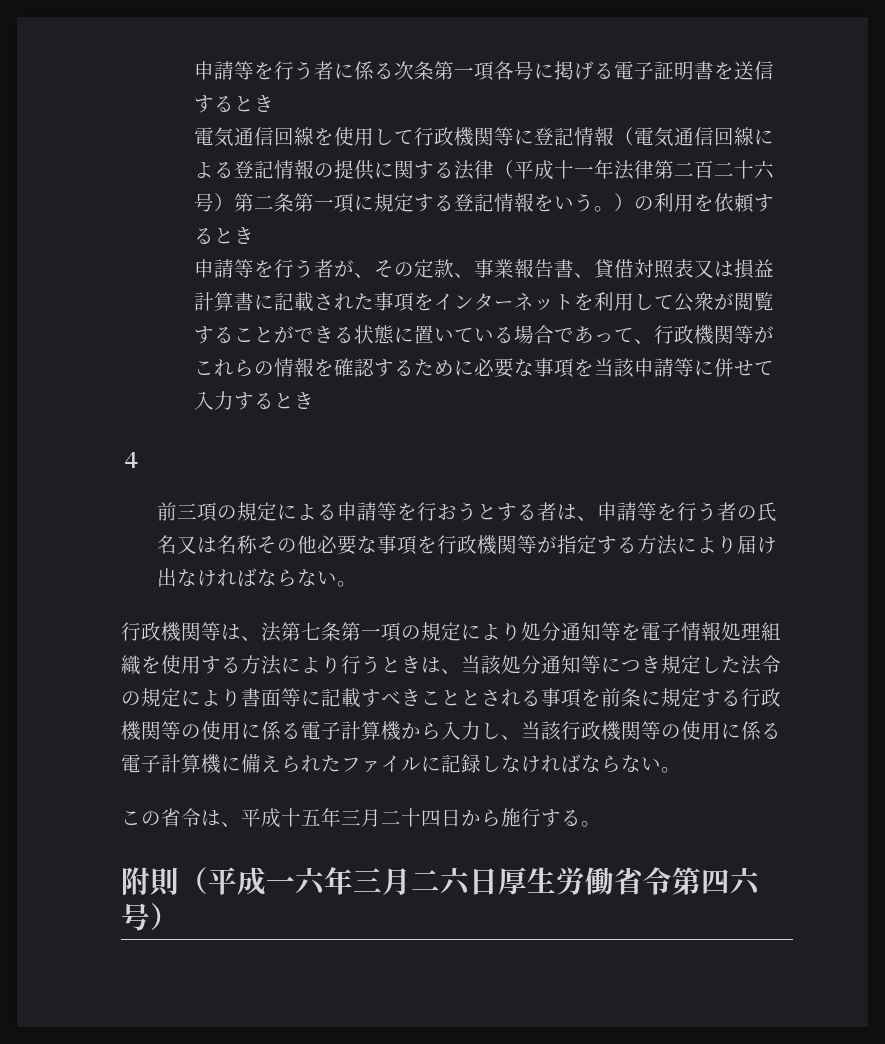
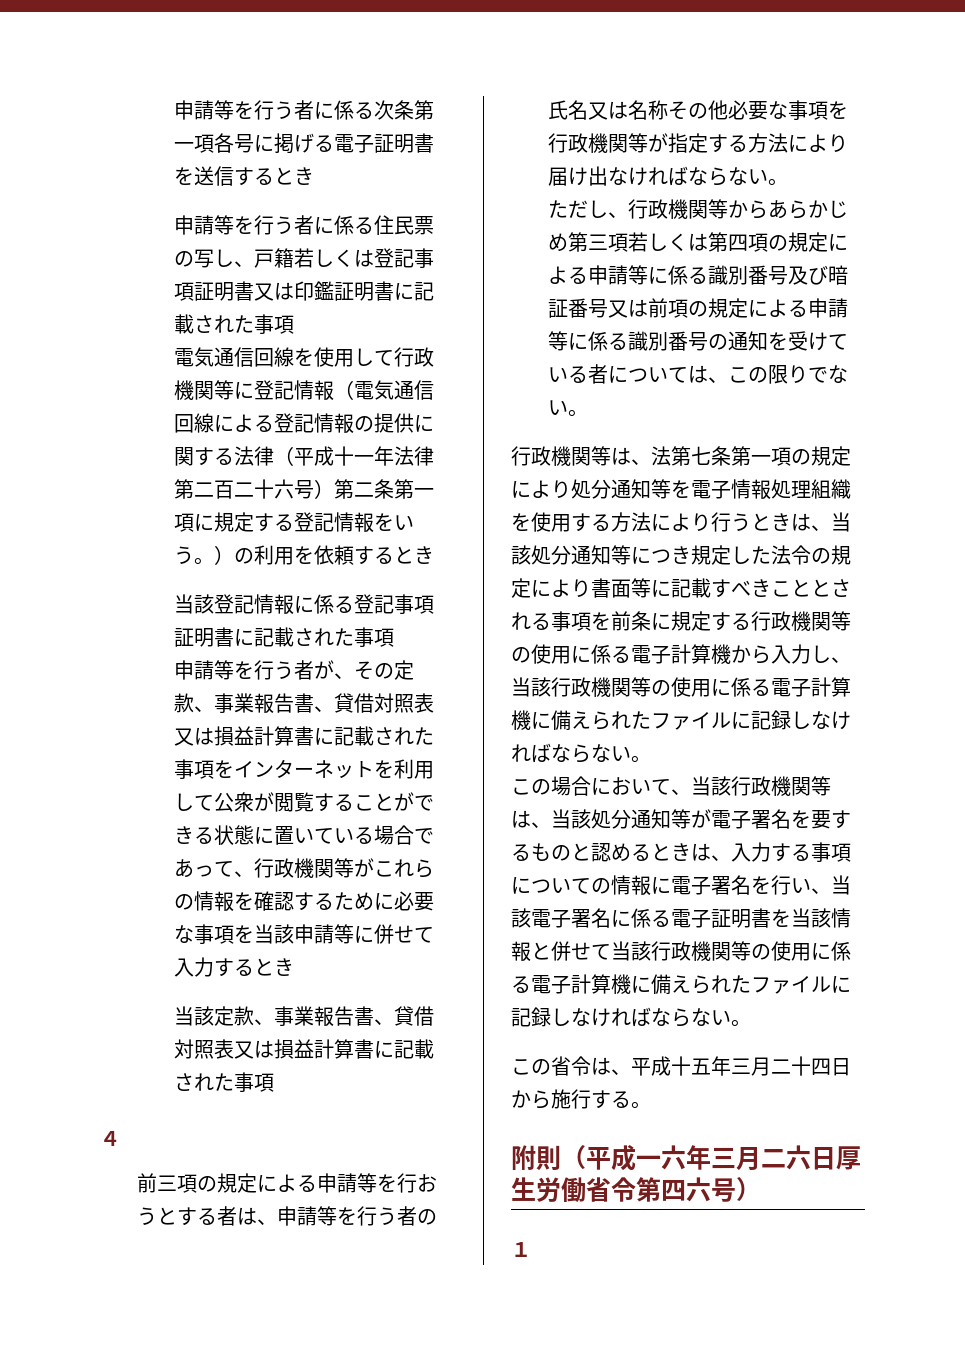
+ 申請等を行う者に係る住民票の写し、戸籍若しくは登記事項証明書又は印鑑証明書に記載された事項
+ 当該登記情報に係る登記事項証明書に記載された事項
+ 当該定款、事業報告書、貸借対照表又は損益計算書に記載された事項
+ ただし、行政機関等からあらかじめ第三項若しくは第四項の規定による申請等に係る識別番号及び暗証番号又は前項の規定による申請等に係る識別番号の通知を受けている者については、この限りでない。
+ この場合において、当該行政機関等は、当該処分通知等が電子署名を要するものと認めるときは、入力する事項についての情報に電子署名を行い、当該電子署名に係る電子証明書を当該情報と併せて当該行政機関等の使用に係る電子計算機に備えられたファイルに記録しなければならない。
+ １

